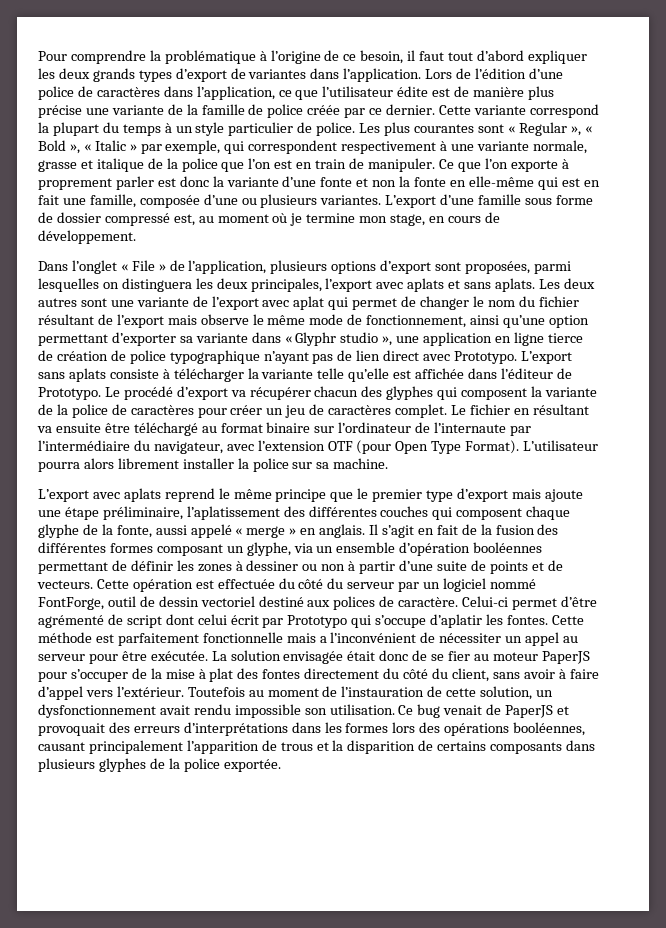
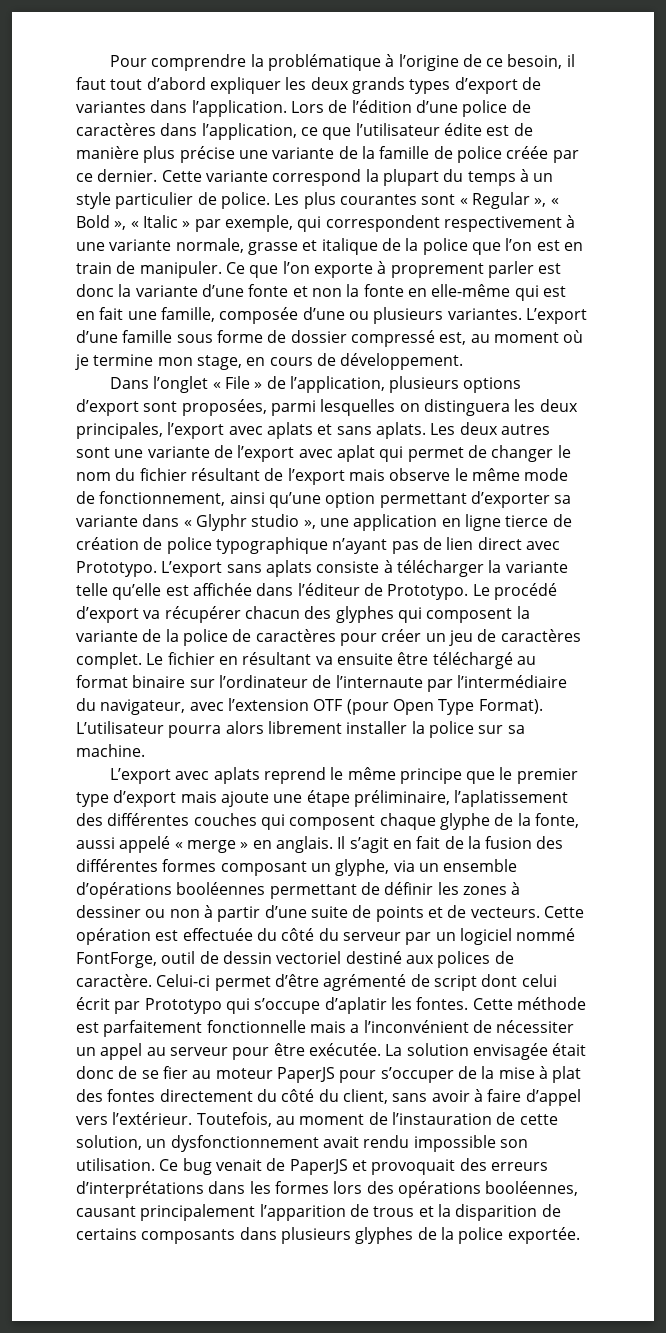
- Il s’agit en fait de la fusion des différentes formes composant un glyphe, via un ensemble d’opération booléennes permettant de définir les zones à dessiner ou non à partir d’une suite de points et de vecteurs.
+ Il s’agit en fait de la fusion des différentes formes composant un glyphe, via un ensemble d’opérations booléennes permettant de définir les zones à dessiner ou non à partir d’une suite de points et de vecteurs.
- Toutefois au moment de l’instauration de cette solution, un dysfonctionnement avait rendu impossible son utilisation.
+ Toutefois, au moment de l’instauration de cette solution, un dysfonctionnement avait rendu impossible son utilisation.

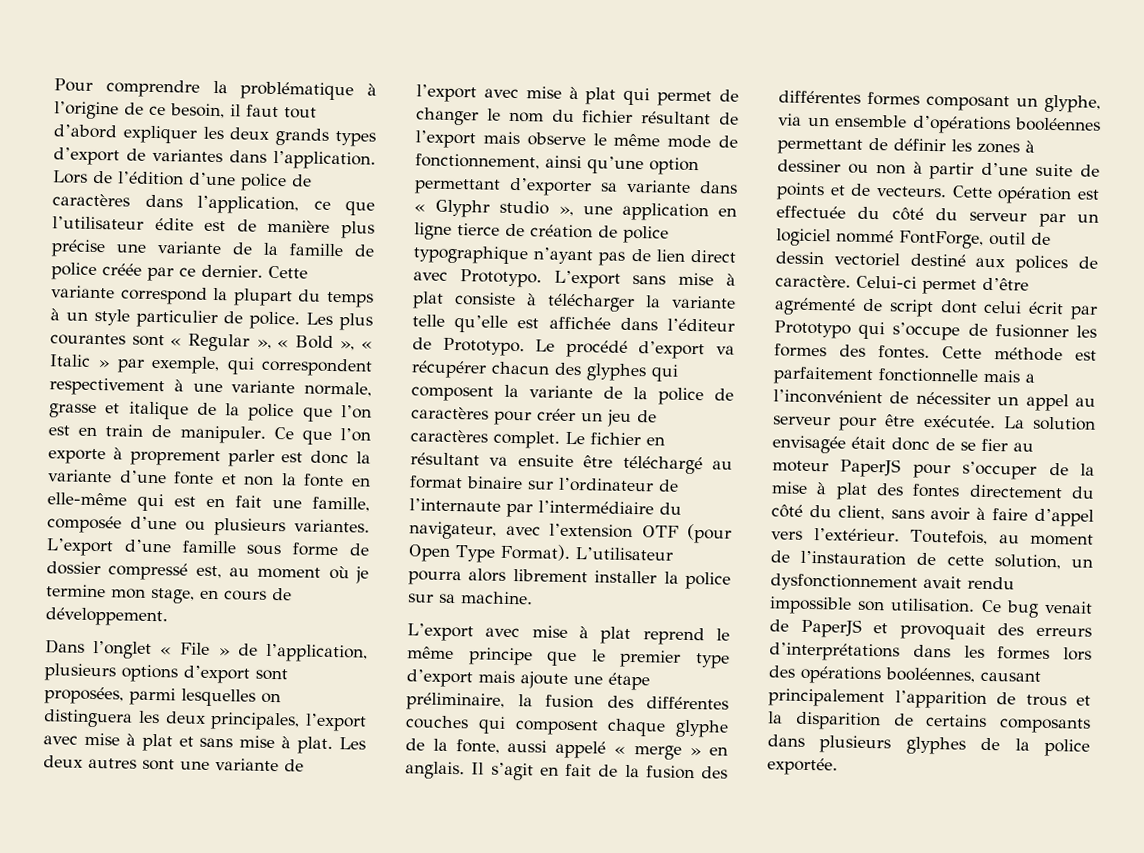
- Dans l’onglet « File » de l’application, plusieurs options d’export sont proposées, parmi lesquelles on distinguera les deux principales, l’export avec aplats et sans aplats.
+ Dans l’onglet « File » de l’application, plusieurs options d’export sont proposées, parmi lesquelles on distinguera les deux principales, l’export avec mise à plat et sans mise à plat.
- Les deux autres sont une variante de l’export avec aplat qui permet de changer le nom du fichier résultant de l’export mais observe le même mode de fonctionnement, ainsi qu’une option permettant d’exporter sa variante dans « Glyphr studio », une application en ligne tierce de création de police typographique n’ayant pas de lien direct avec Prototypo.
+ Les deux autres sont une variante de l’export avec mise à plat qui permet de changer le nom du fichier résultant de l’export mais observe le même mode de fonctionnement, ainsi qu’une option permettant d’exporter sa variante dans « Glyphr studio », une application en ligne tierce de création de police typographique n’ayant pas de lien direct avec Prototypo.
- L’export sans aplats consiste à télécharger la variante telle qu’elle est affichée dans l’éditeur de Prototypo.
+ L’export sans mise à plat consiste à télécharger la variante telle qu’elle est affichée dans l’éditeur de Prototypo.
- L’export avec aplats reprend le même principe que le premier type d’export mais ajoute une étape préliminaire, l’aplatissement des différentes couches qui composent chaque glyphe de la fonte, aussi appelé « merge » en anglais.
+ L’export avec mise à plat reprend le même principe que le premier type d’export mais ajoute une étape préliminaire, la fusion des différentes couches qui composent chaque glyphe de la fonte, aussi appelé « merge » en anglais.
- Celui-ci permet d’être agrémenté de script dont celui écrit par Prototypo qui s’occupe d’aplatir les fontes.
+ Celui-ci permet d’être agrémenté de script dont celui écrit par Prototypo qui s’occupe de fusionner les formes des fontes.

